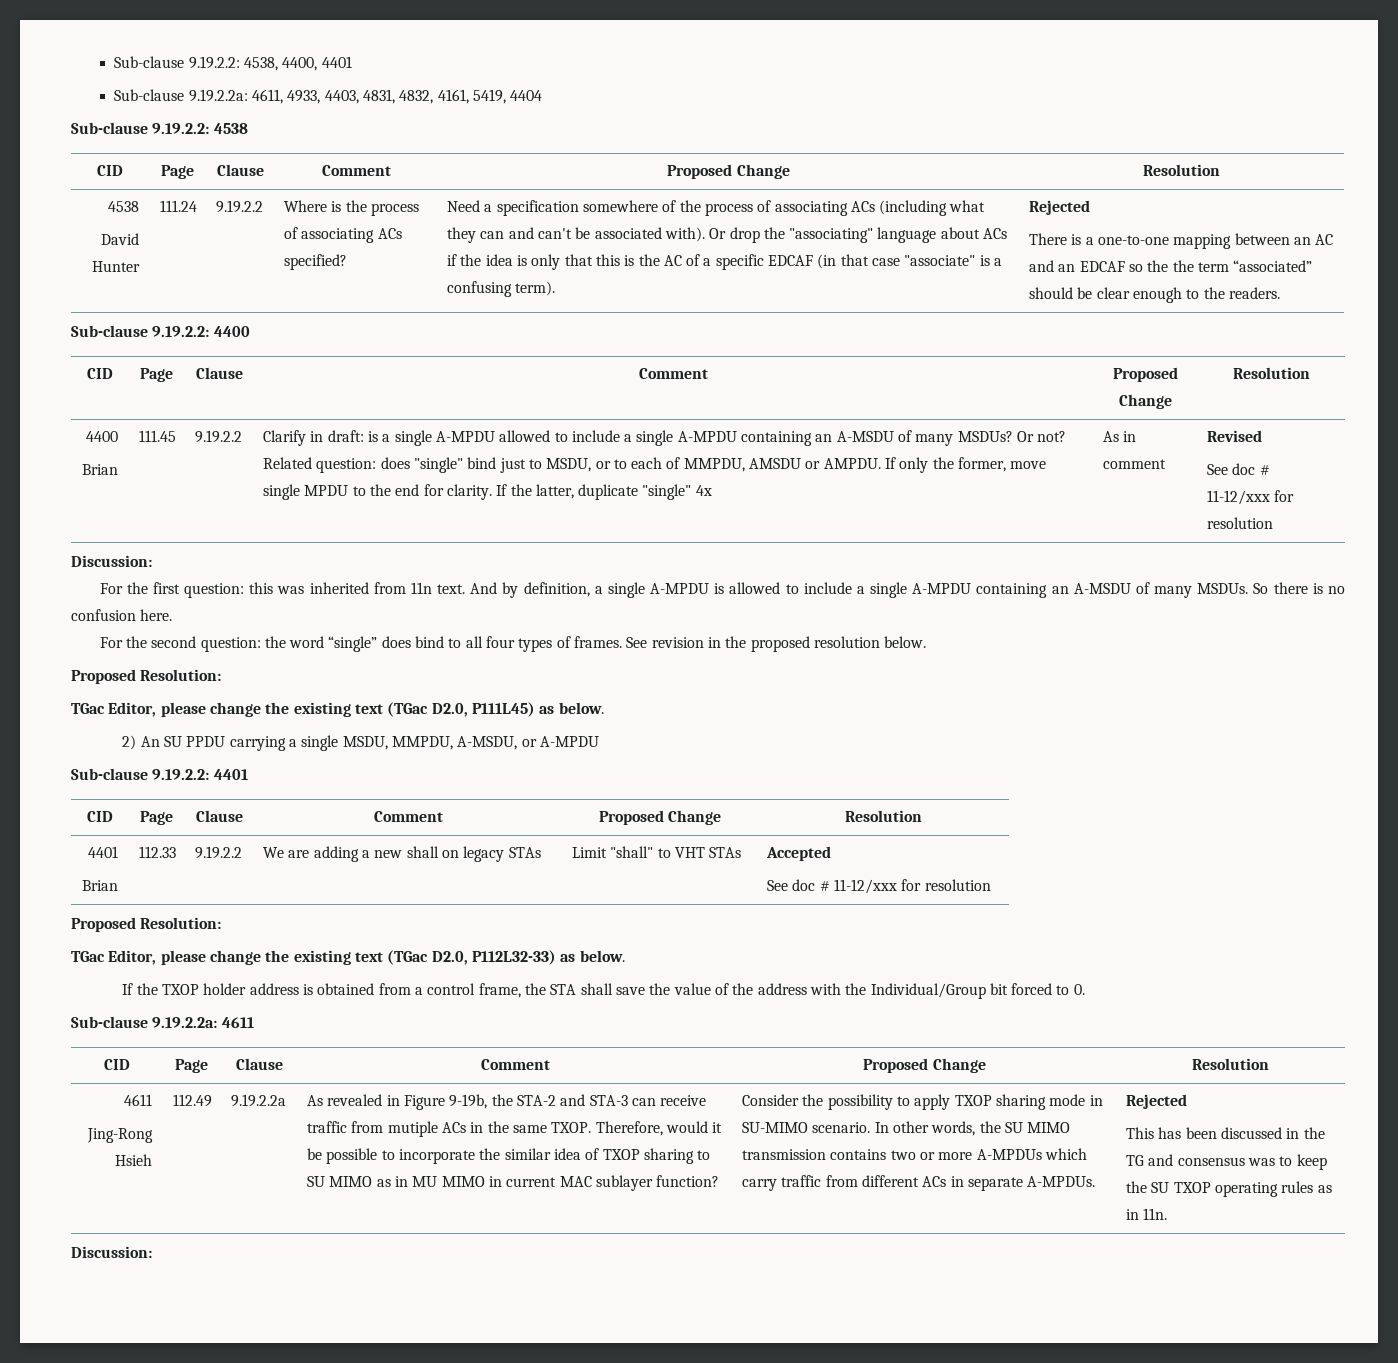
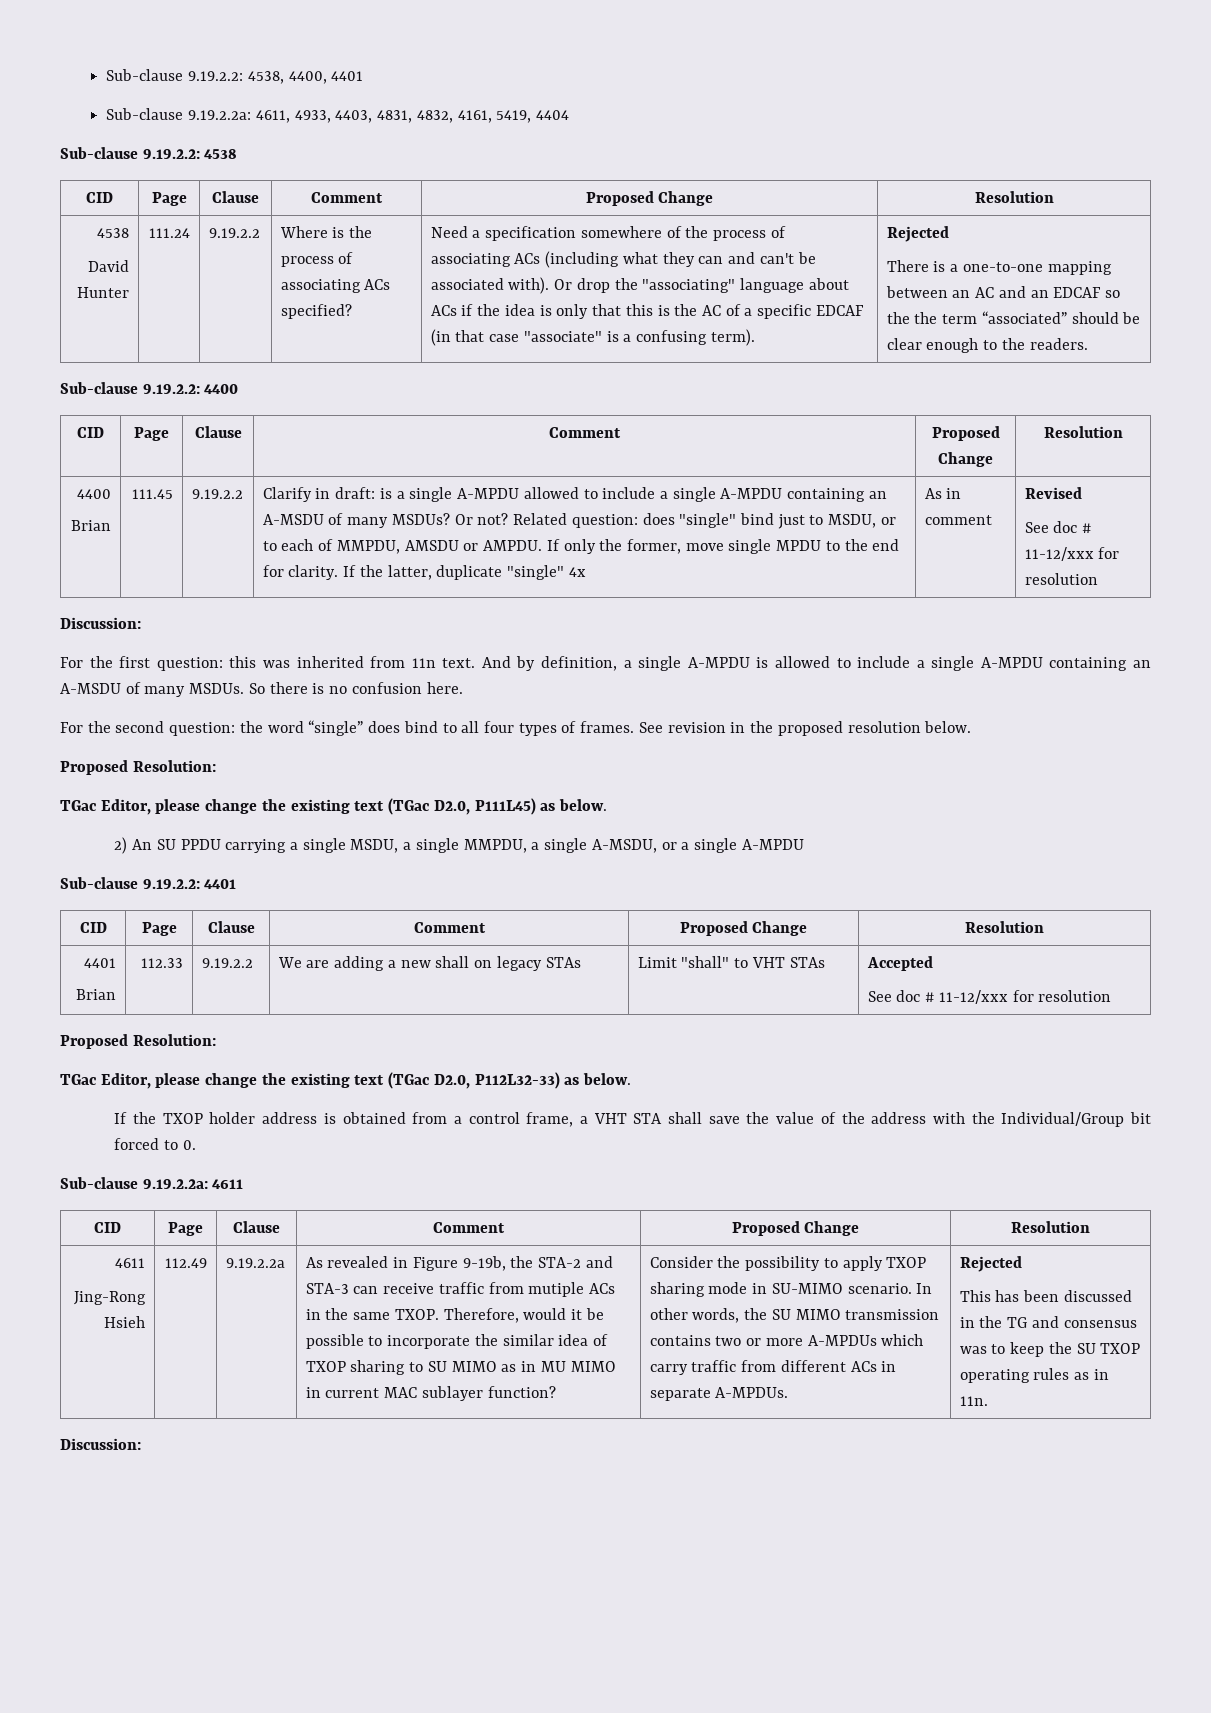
- 2) An SU PPDU carrying a single MSDU, MMPDU, A-MSDU, or A-MPDU
+ 2) An SU PPDU carrying a single MSDU, a single MMPDU, a single A-MSDU, or a single A-MPDU
- If the TXOP holder address is obtained from a control frame, the STA shall save the value of the address with the Individual/Group bit forced to 0.
+ If the TXOP holder address is obtained from a control frame, a VHT STA shall save the value of the address with the Individual/Group bit forced to 0.

